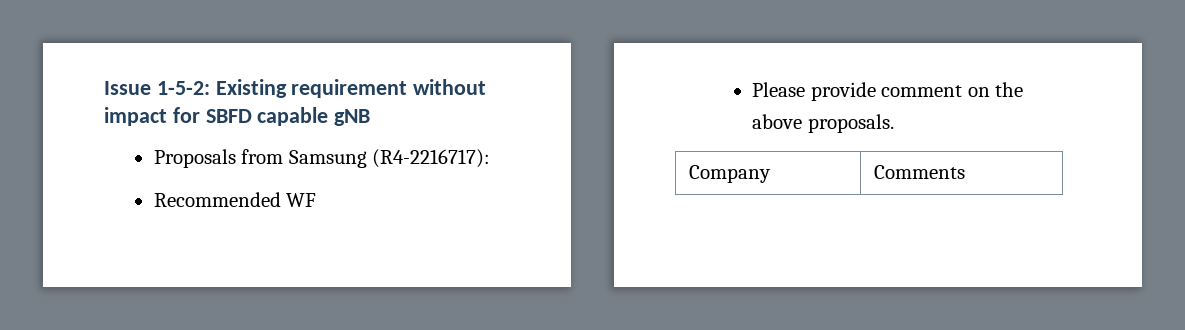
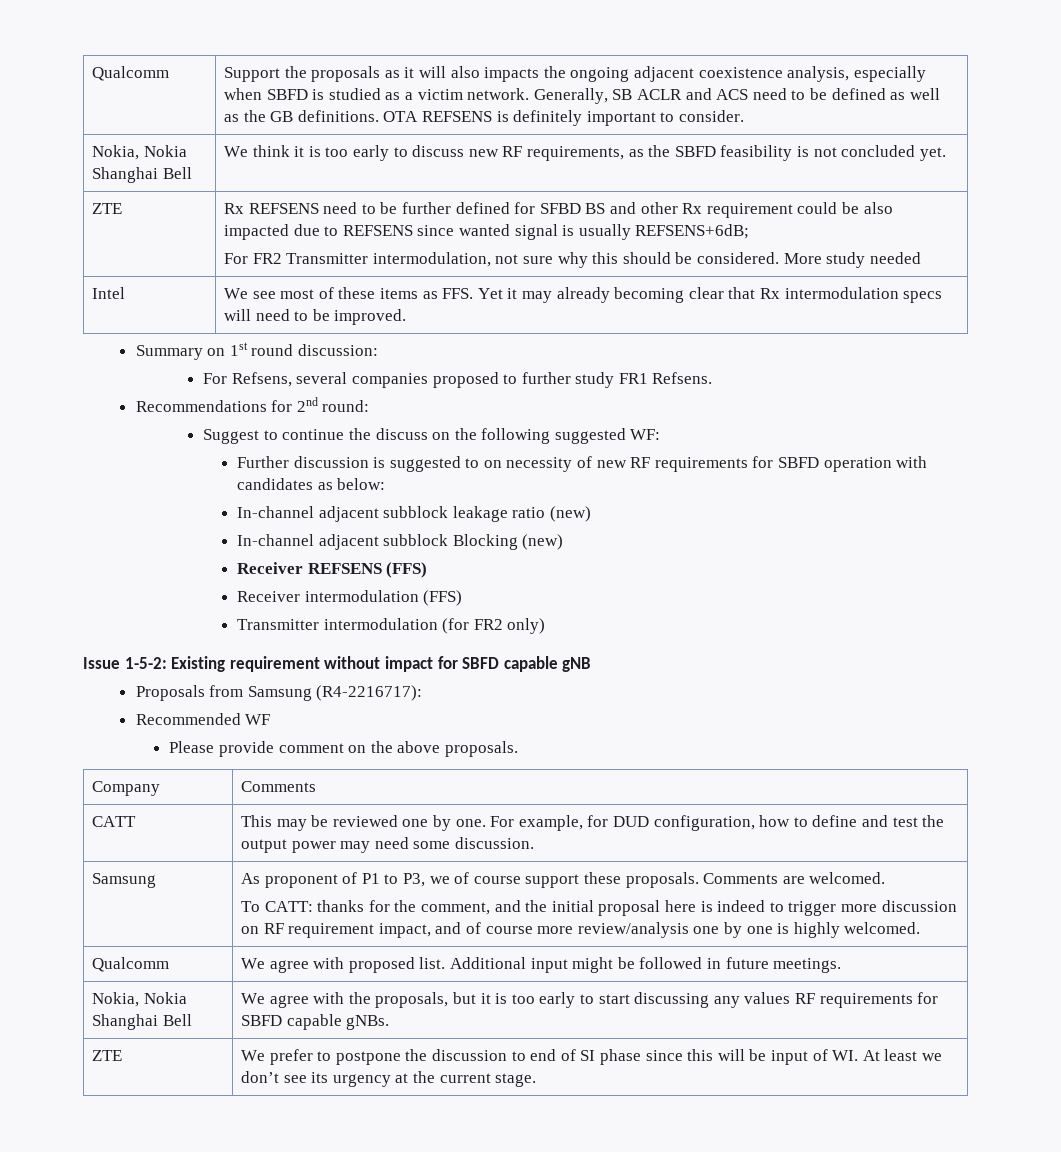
+ Qualcomm | Support the proposals as it will also impacts the ongoing adjacent coexistence analysis, especially when SBFD is studied as a victim network. Generally, SB ACLR and ACS need to be defined as well as the GB definitions. OTA REFSENS is definitely important to consider.
+ Nokia, Nokia Shanghai Bell | We think it is too early to discuss new RF requirements, as the SBFD feasibility is not concluded yet.
+ ZTE | Rx REFSENS need to be further defined for SFBD BS and other Rx requirement could be also impacted due to REFSENS since wanted signal is usually REFSENS+6dB;
+ For FR2 Transmitter intermodulation, not sure why this should be considered. More study needed
+ Intel | We see most of these items as FFS. Yet it may already becoming clear that Rx intermodulation specs will need to be improved.
+ Summary on 1st round discussion:
+ For Refsens, several companies proposed to further study FR1 Refsens.
+ Recommendations for 2nd round:
+ Suggest to continue the discuss on the following suggested WF:
+ Further discussion is suggested to on necessity of new RF requirements for SBFD operation with candidates as below:
+ In-channel adjacent subblock leakage ratio (new)
+ In-channel adjacent subblock Blocking (new)
+ Receiver REFSENS (FFS)
+ Receiver intermodulation (FFS)
+ Transmitter intermodulation (for FR2 only)
+ CATT | This may be reviewed one by one. For example, for DUD configuration, how to define and test the output power may need some discussion.
+ Samsung | As proponent of P1 to P3, we of course support these proposals. Comments are welcomed.
+ To CATT: thanks for the comment, and the initial proposal here is indeed to trigger more discussion on RF requirement impact, and of course more review/analysis one by one is highly welcomed.
+ Qualcomm | We agree with proposed list. Additional input might be followed in future meetings.
+ Nokia, Nokia Shanghai Bell | We agree with the proposals, but it is too early to start discussing any values RF requirements for SBFD capable gNBs.
+ ZTE | We prefer to postpone the discussion to end of SI phase since this will be input of WI. At least we don’t see its urgency at the current stage.

